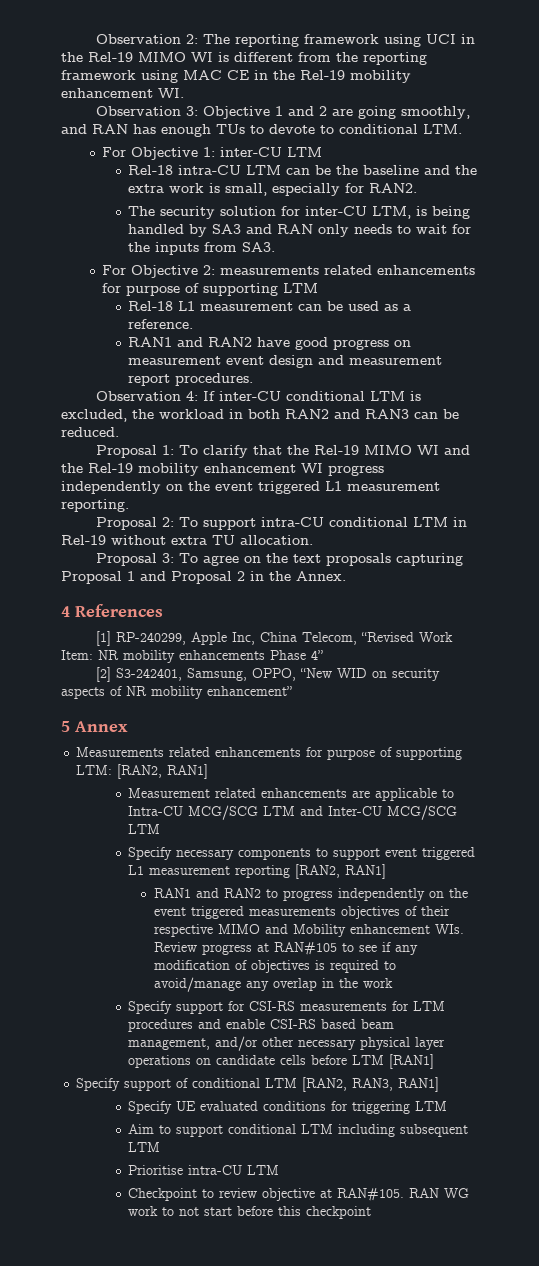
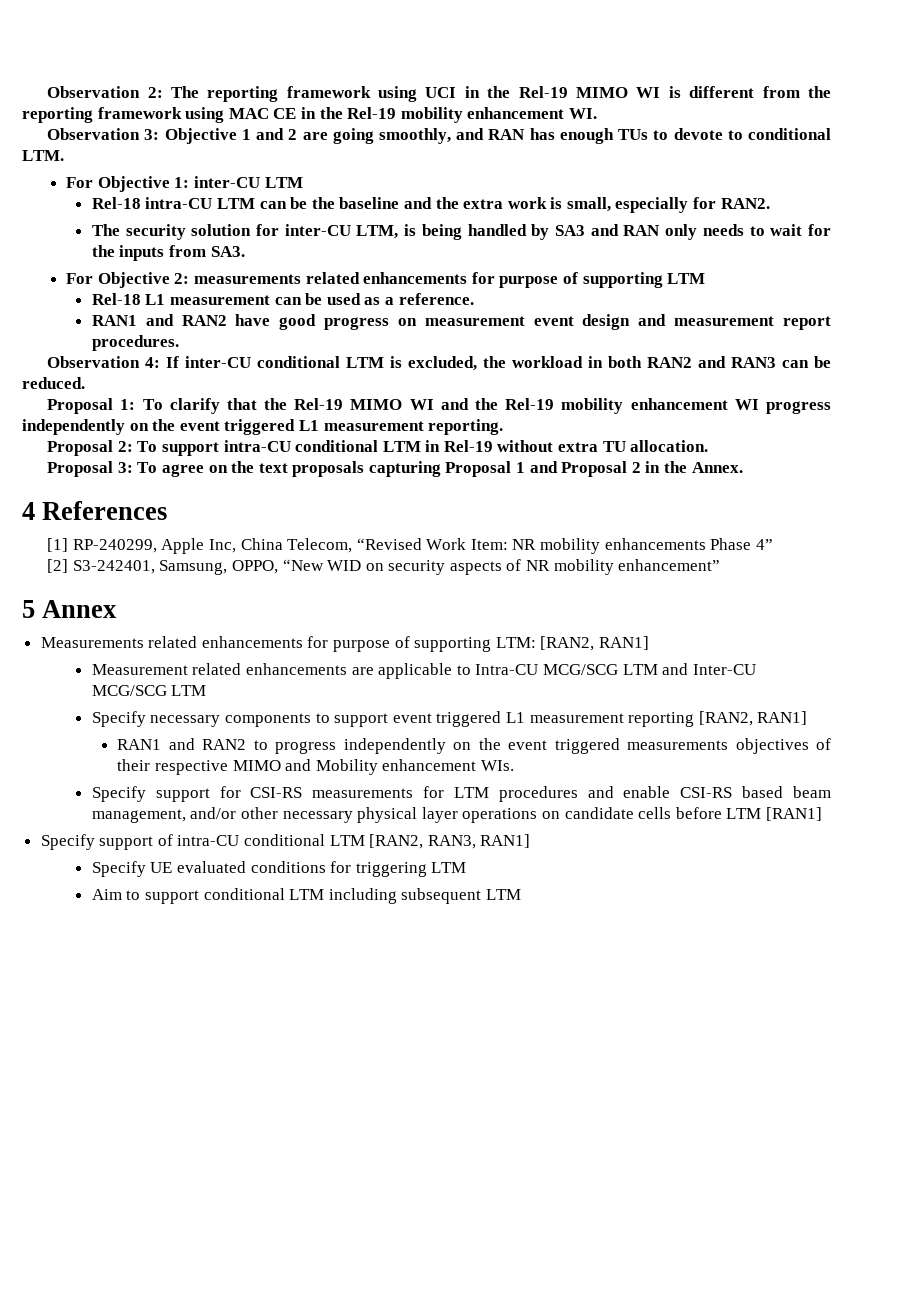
- RAN1 and RAN2 to progress independently on the event triggered measurements objectives of their respective MIMO and Mobility enhancement WIs. Review progress at RAN#105 to see if any modification of objectives is required to avoid/manage any overlap in the work
+ RAN1 and RAN2 to progress independently on the event triggered measurements objectives of their respective MIMO and Mobility enhancement WIs.
- Specify support of conditional LTM [RAN2, RAN3, RAN1]
+ Specify support of intra-CU conditional LTM [RAN2, RAN3, RAN1]
- Prioritise intra-CU LTM
- Checkpoint to review objective at RAN#105. RAN WG work to not start before this checkpoint

